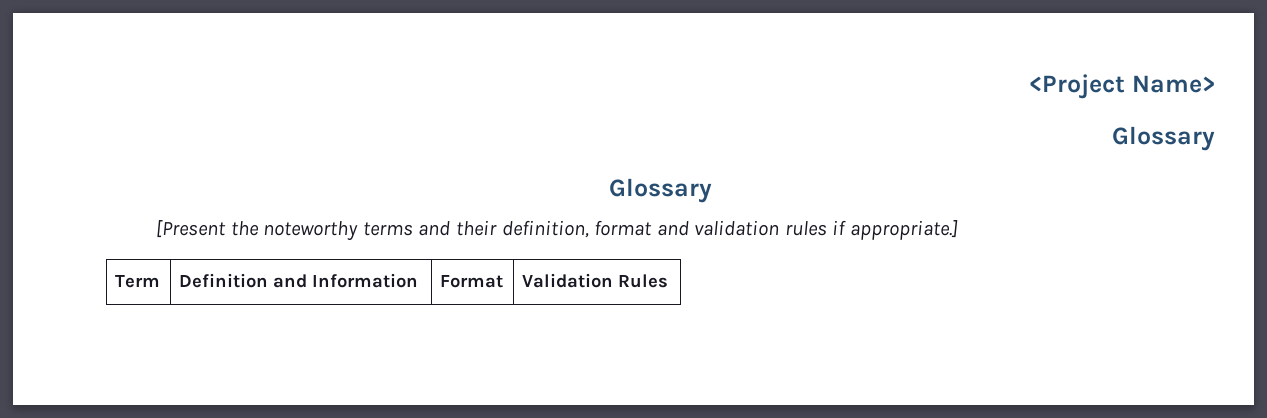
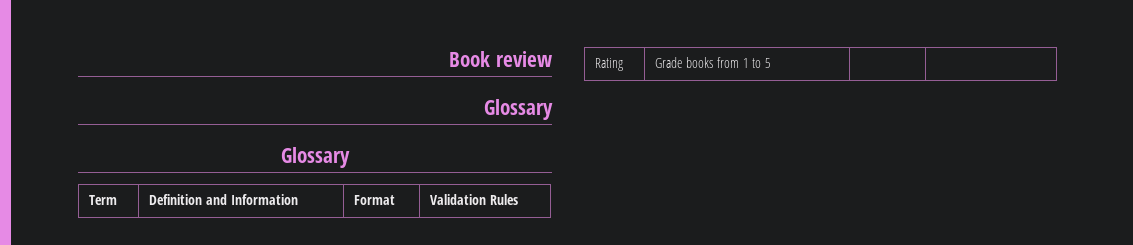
- <Project Name>
+ Book review
- [Present the noteworthy terms and their definition, format and validation rules if appropriate.]
+ Rating | Grade books from 1 to 5 | |

